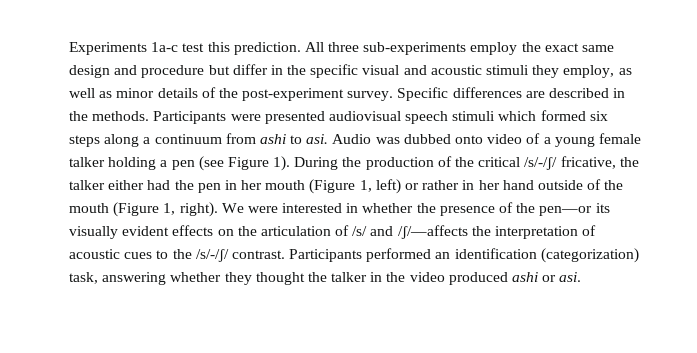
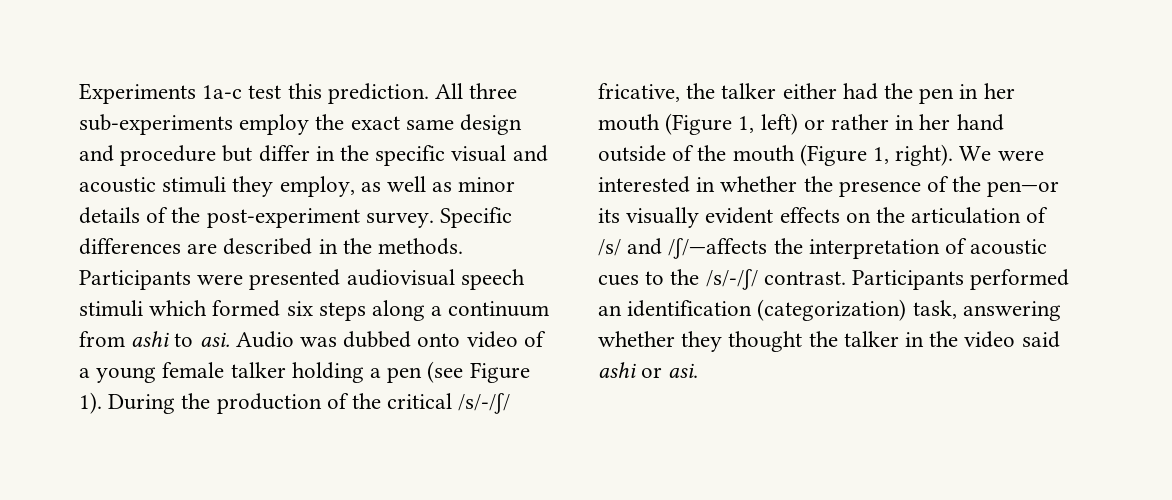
- Participants performed an identification (categorization) task, answering whether they thought the talker in the video produced ashi or asi.
+ Participants performed an identification (categorization) task, answering whether they thought the talker in the video said ashi or asi.

